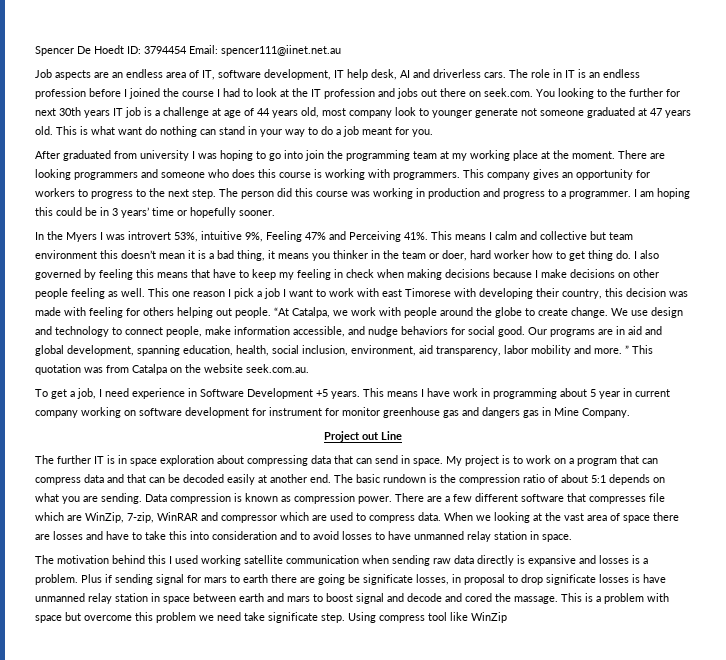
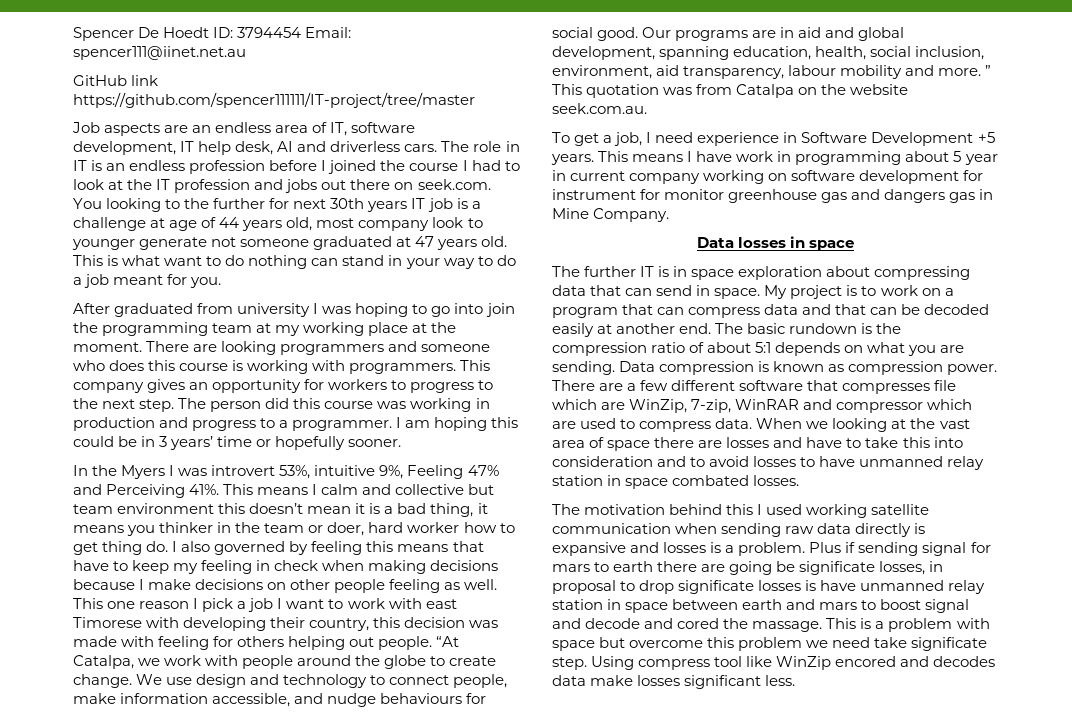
+ GitHub link https://github.com/spencer111111/IT-project/tree/master
- This is what want do nothing can stand in your way to do a job meant for you.
+ This is what want to do nothing can stand in your way to do a job meant for you.
- We use design and technology to connect people, make information accessible, and nudge behaviors for social good.
+ We use design and technology to connect people, make information accessible, and nudge behaviours for social good.
- Our programs are in aid and global development, spanning education, health, social inclusion, environment, aid transparency, labor mobility and more. ” This quotation was from Catalpa on the website seek.com.au.
+ Our programs are in aid and global development, spanning education, health, social inclusion, environment, aid transparency, labour mobility and more. ” This quotation was from Catalpa on the website seek.com.au.
- Project out Line
+ Data losses in space
- When we looking at the vast area of space there are losses and have to take this into consideration and to avoid losses to have unmanned relay station in space.
+ When we looking at the vast area of space there are losses and have to take this into consideration and to avoid losses to have unmanned relay station in space combated losses.
- Using compress tool like WinZip
+ Using compress tool like WinZip encored and decodes data make losses significant less.

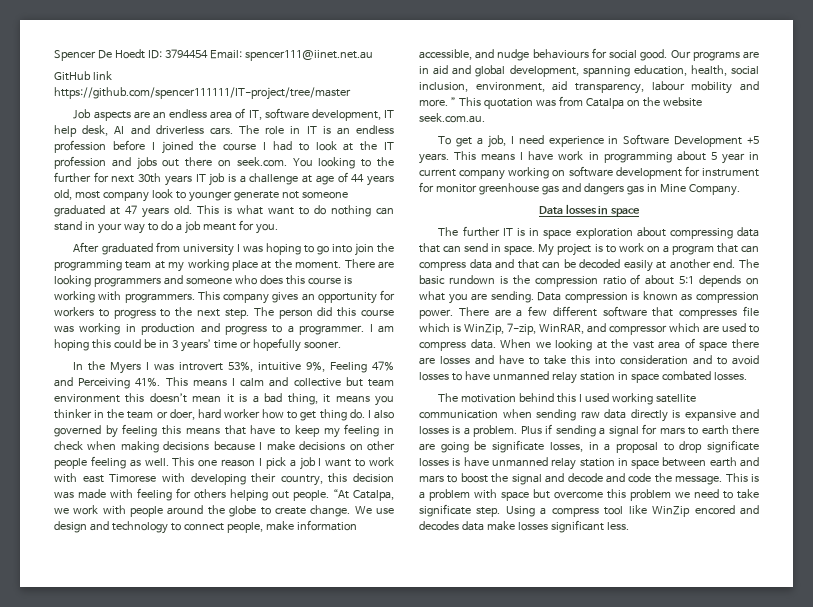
- There are a few different software that compresses file which are WinZip, 7-zip, WinRAR and compressor which are used to compress data.
+ There are a few different software that compresses file which is WinZip, 7-zip, WinRAR, and compressor which are used to compress data.
- Plus if sending signal for mars to earth there are going be significate losses, in proposal to drop significate losses is have unmanned relay station in space between earth and mars to boost signal and decode and cored the massage.
+ Plus if sending a signal for mars to earth there are going be significate losses, in a proposal to drop significate losses is have unmanned relay station in space between earth and mars to boost the signal and decode and code the message.
- This is a problem with space but overcome this problem we need take significate step.
+ This is a problem with space but overcome this problem we need to take significate step.
- Using compress tool like WinZip encored and decodes data make losses significant less.
+ Using a compress tool like WinZip encored and decodes data make losses significant less.

